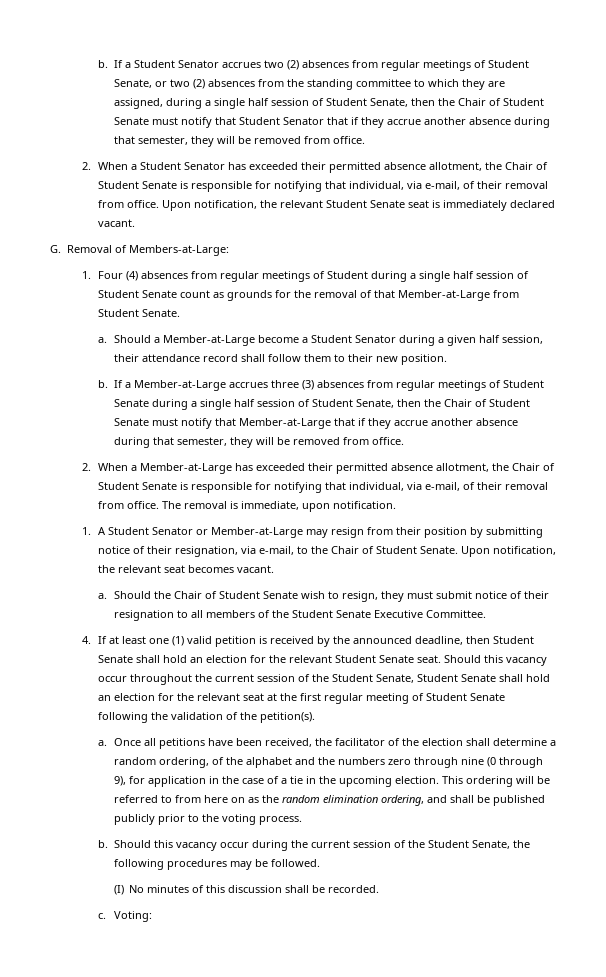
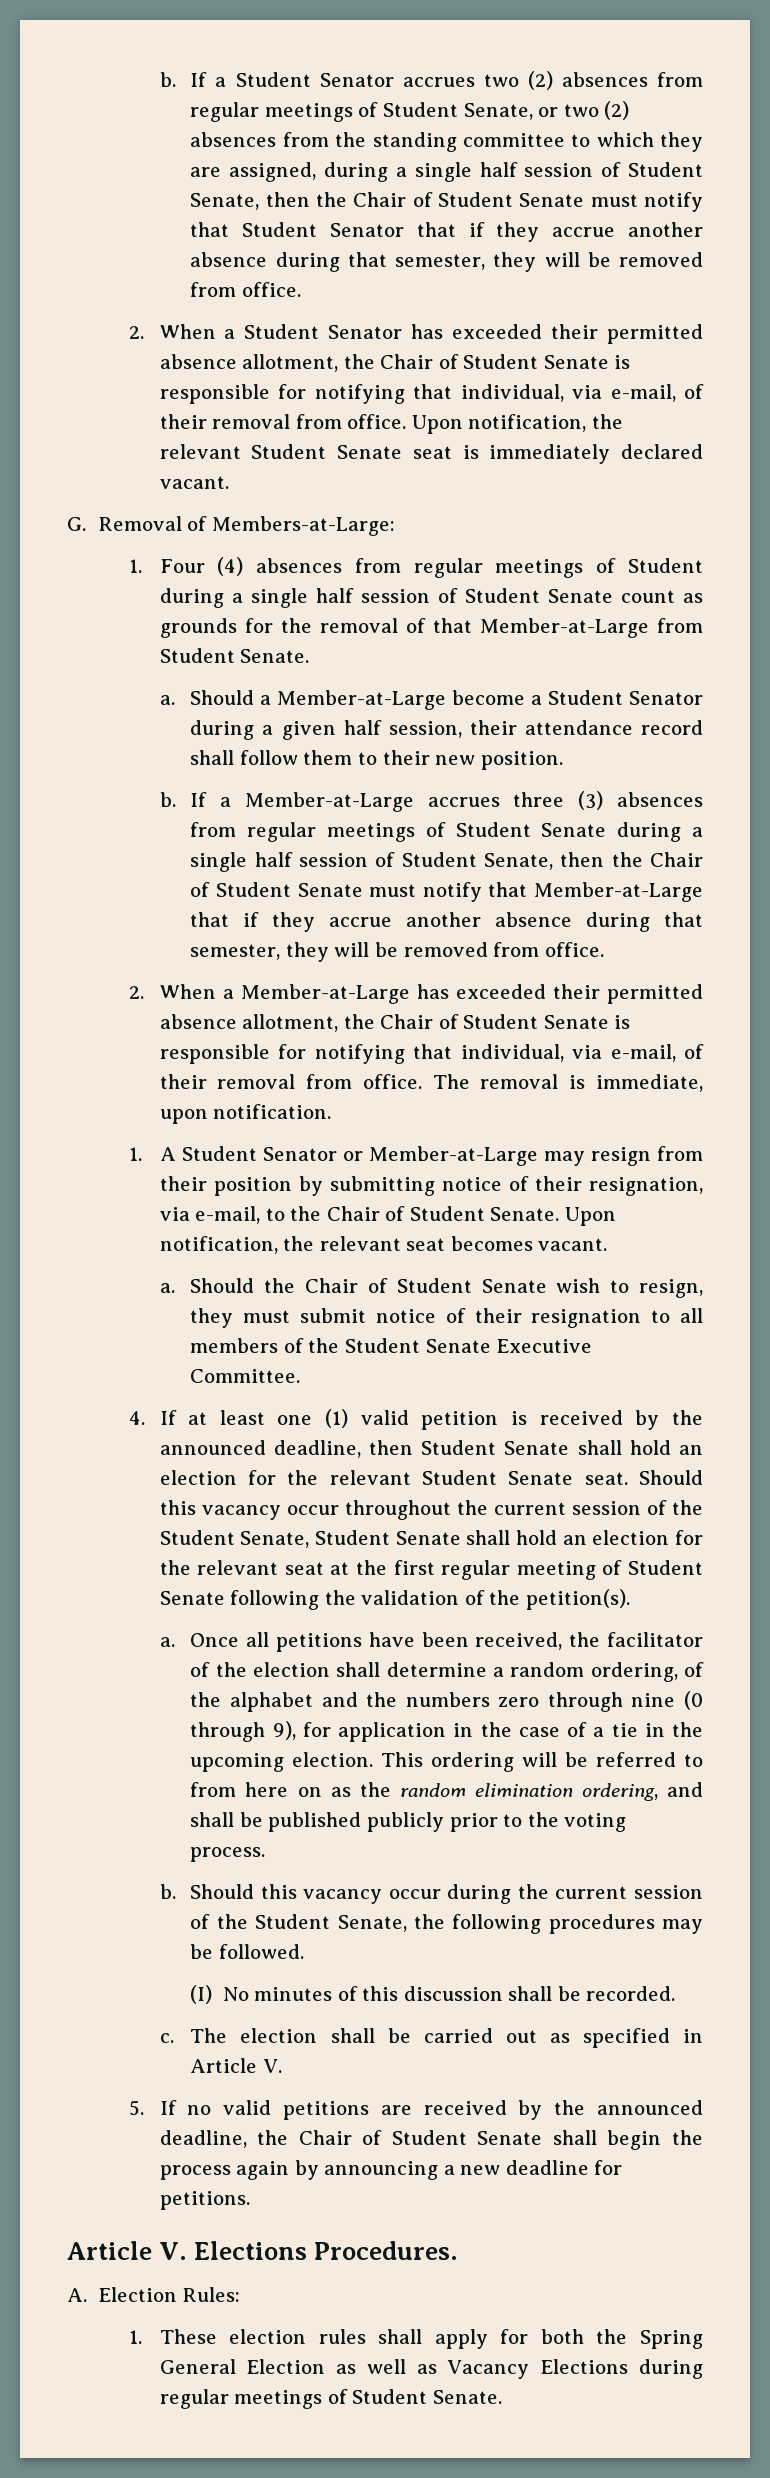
- Voting:
+ The election shall be carried out as specified in Article V.
+ 5. If no valid petitions are received by the announced deadline, the Chair of Student Senate shall begin the process again by announcing a new deadline for petitions.
+ Article V. Elections Procedures.
+ A. Election Rules:
+ 1. These election rules shall apply for both the Spring General Election as well as Vacancy Elections during regular meetings of Student Senate.

